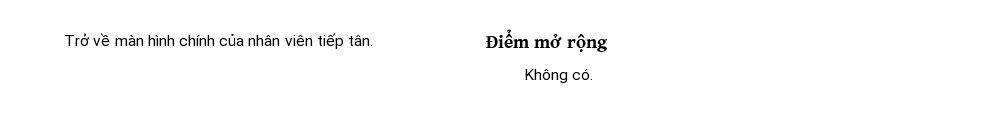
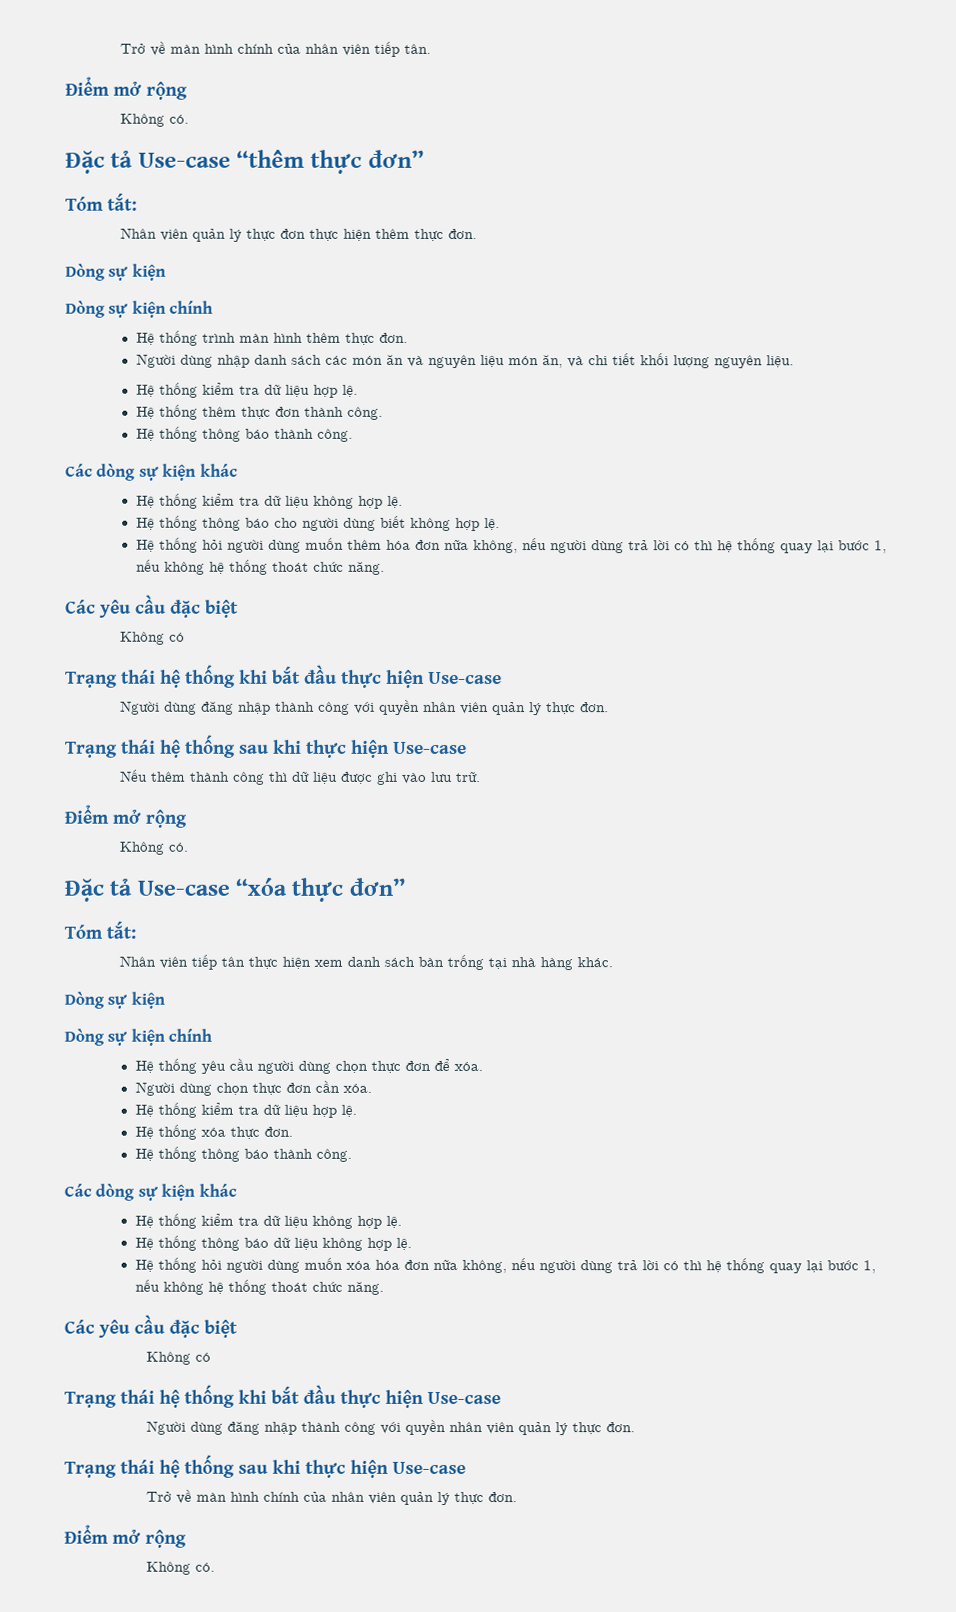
+ Đặc tả Use-case “thêm thực đơn”
+ Tóm tắt:
+ Nhân viên quản lý thực đơn thực hiện thêm thực đơn.
+ Dòng sự kiện
+ Dòng sự kiện chính
+ Hệ thống trình màn hình thêm thực đơn.
+ Người dùng nhập danh sách các món ăn và nguyên liệu món ăn, và chi tiết khối lượng nguyên liệu.
+ Hệ thống kiểm tra dữ liệu hợp lệ.
+ Hệ thống thêm thực đơn thành công.
+ Hệ thống thông báo thành công.
+ Các dòng sự kiện khác
+ Hệ thống kiểm tra dữ liệu không hợp lệ.
+ Hệ thống thông báo cho người dùng biết không hợp lệ.
+ Hệ thống hỏi người dùng muốn thêm hóa đơn nữa không, nếu người dùng trả lời có thì hệ thống quay lại bước 1, nếu không hệ thống thoát chức năng.
+ Các yêu cầu đặc biệt
+ Không có
+ Trạng thái hệ thống khi bắt đầu thực hiện Use-case
+ Người dùng đăng nhập thành công với quyền nhân viên quản lý thực đơn.
+ Trạng thái hệ thống sau khi thực hiện Use-case
+ Nếu thêm thành công thì dữ liệu được ghi vào lưu trữ.
+ Điểm mở rộng
+ Không có.
+ Đặc tả Use-case “xóa thực đơn”
+ Tóm tắt:
+ Nhân viên tiếp tân thực hiện xem danh sách bàn trống tại nhà hàng khác.
+ Dòng sự kiện
+ Dòng sự kiện chính
+ Hệ thống yêu cầu người dùng chọn thực đơn để xóa.
+ Người dùng chọn thực đơn cần xóa.
+ Hệ thống kiểm tra dữ liệu hợp lệ.
+ Hệ thống xóa thực đơn.
+ Hệ thống thông báo thành công.
+ Các dòng sự kiện khác
+ Hệ thống kiểm tra dữ liệu không hợp lệ.
+ Hệ thống thông báo dữ liệu không hợp lệ.
+ Hệ thống hỏi người dùng muốn xóa hóa đơn nữa không, nếu người dùng trả lời có thì hệ thống quay lại bước 1, nếu không hệ thống thoát chức năng.
+ Các yêu cầu đặc biệt
+ Không có
+ Trạng thái hệ thống khi bắt đầu thực hiện Use-case
+ Người dùng đăng nhập thành công với quyền nhân viên quản lý thực đơn.
+ Trạng thái hệ thống sau khi thực hiện Use-case
+ Trở về màn hình chính của nhân viên quản lý thực đơn.
+ Điểm mở rộng
+ Không có.

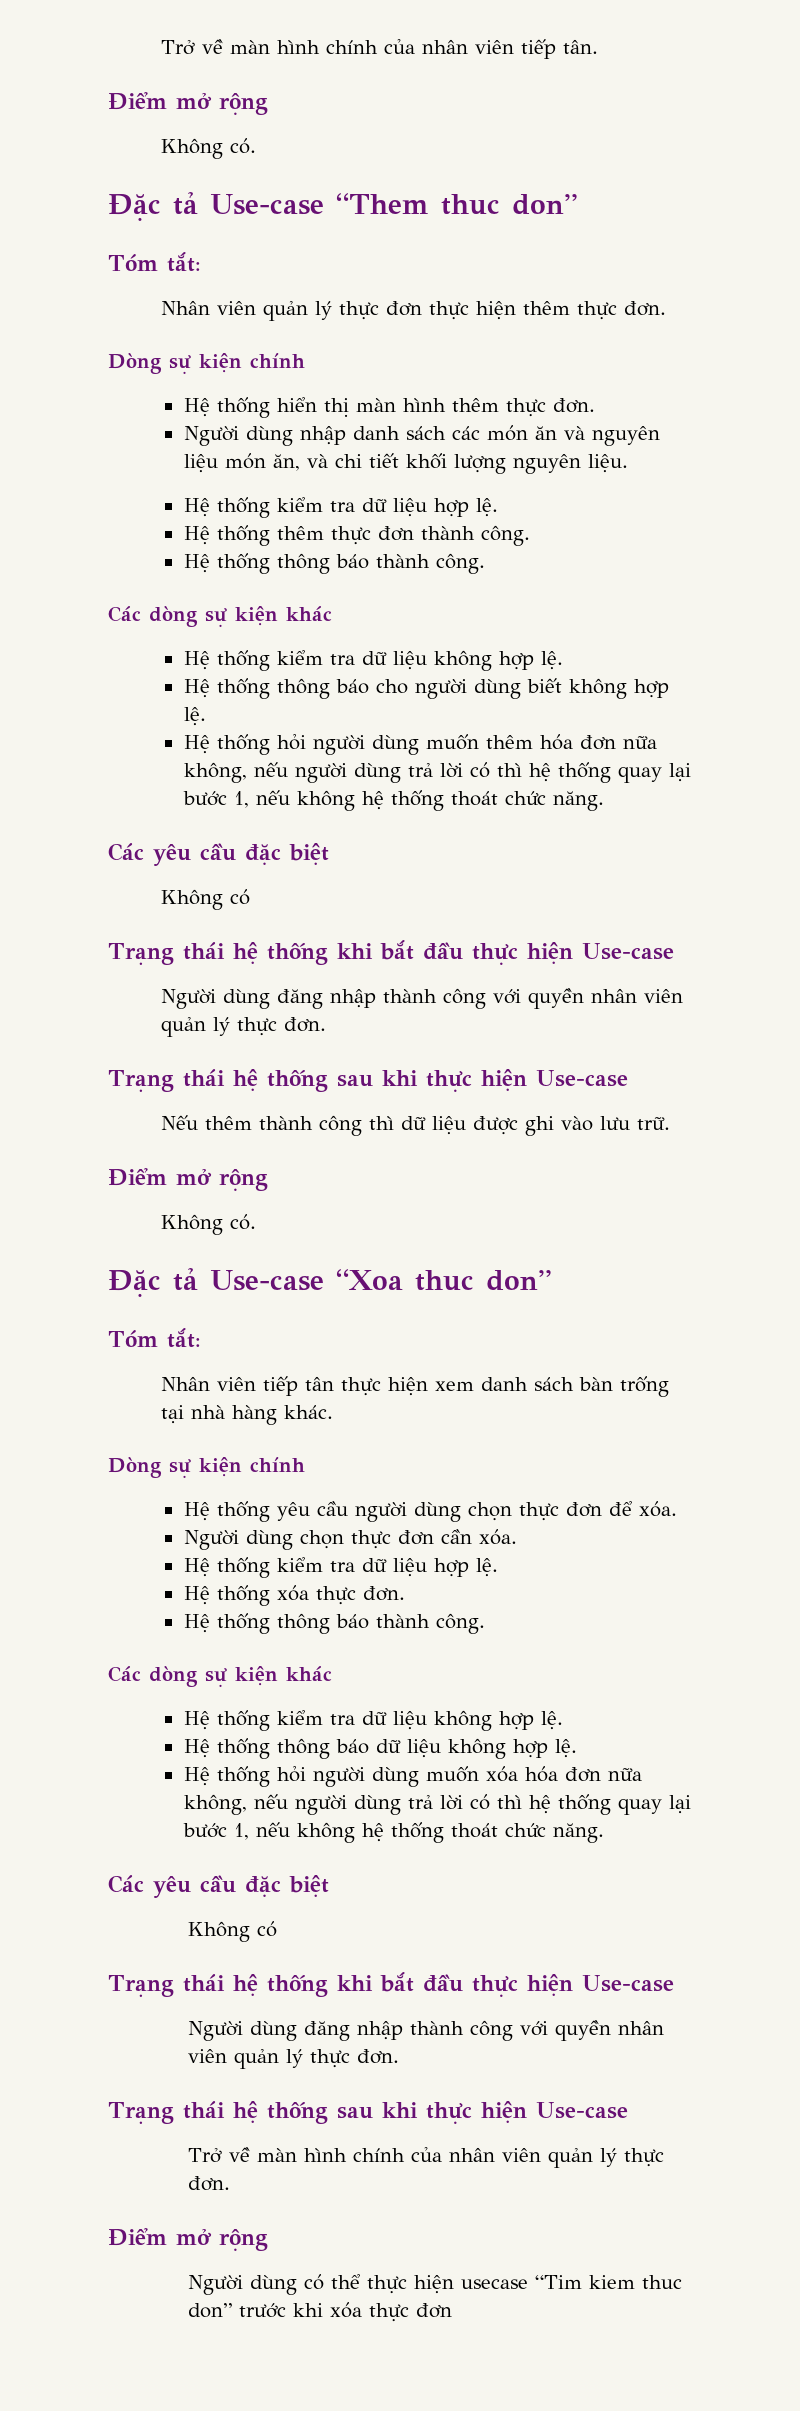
- Đặc tả Use-case “thêm thực đơn”
+ Đặc tả Use-case “Them thuc don”
  Nhân viên quản lý thực đơn thực hiện thêm thực đơn.
- Dòng sự kiện
  Dòng sự kiện chính
- Hệ thống trình màn hình thêm thực đơn.
+ Hệ thống hiển thị màn hình thêm thực đơn.
- Đặc tả Use-case “xóa thực đơn”
+ Đặc tả Use-case “Xoa thuc don”
  Nhân viên tiếp tân thực hiện xem danh sách bàn trống tại nhà hàng khác.
- Dòng sự kiện
  Trở về màn hình chính của nhân viên quản lý thực đơn.
  Điểm mở rộng
- Không có.
+ Người dùng có thể thực hiện usecase “Tim kiem thuc don” trước khi xóa thực đơn

